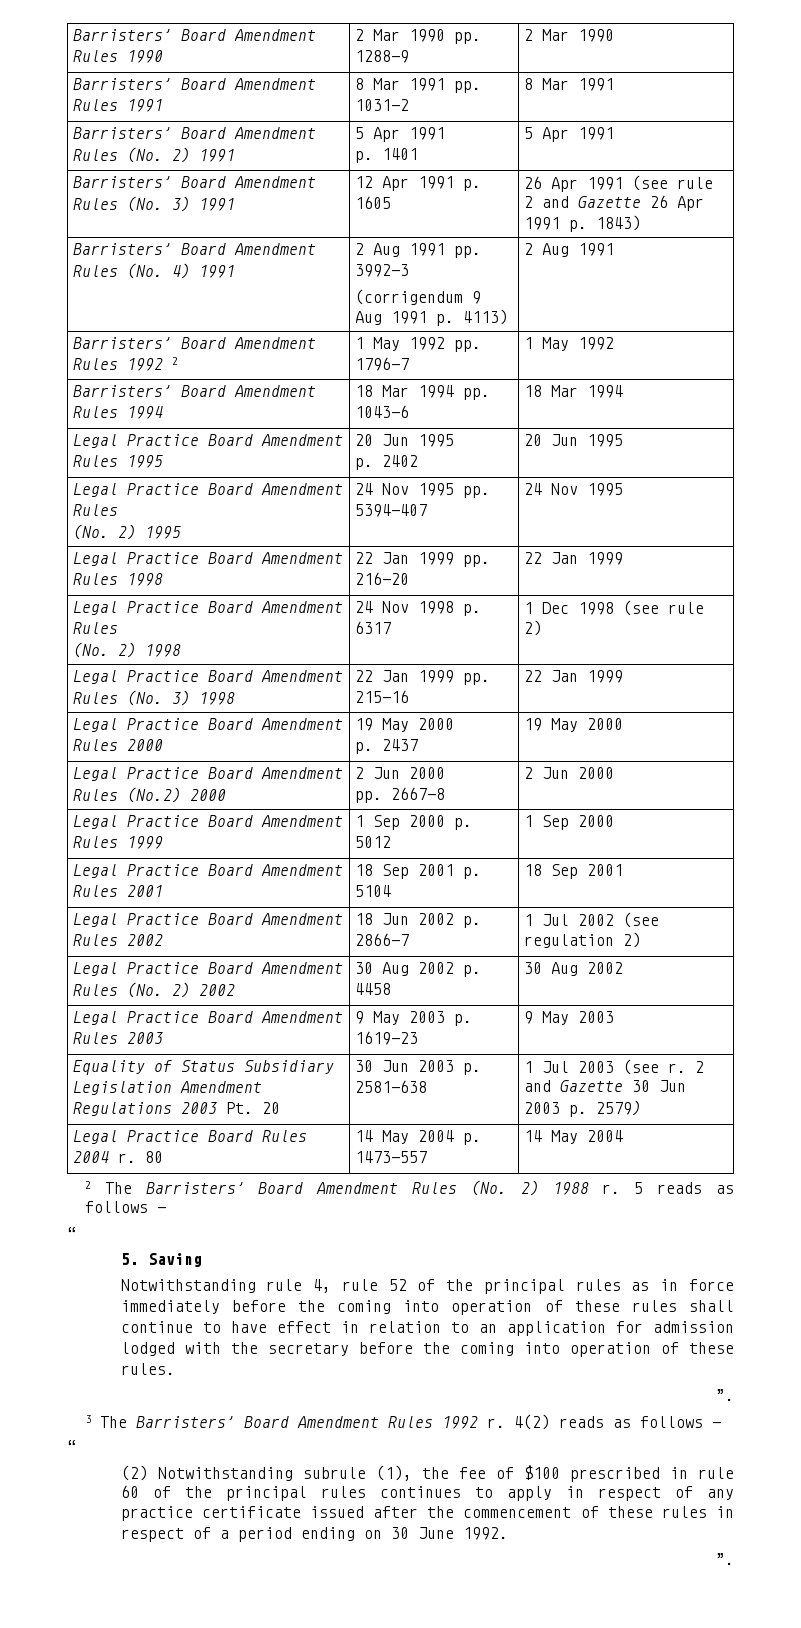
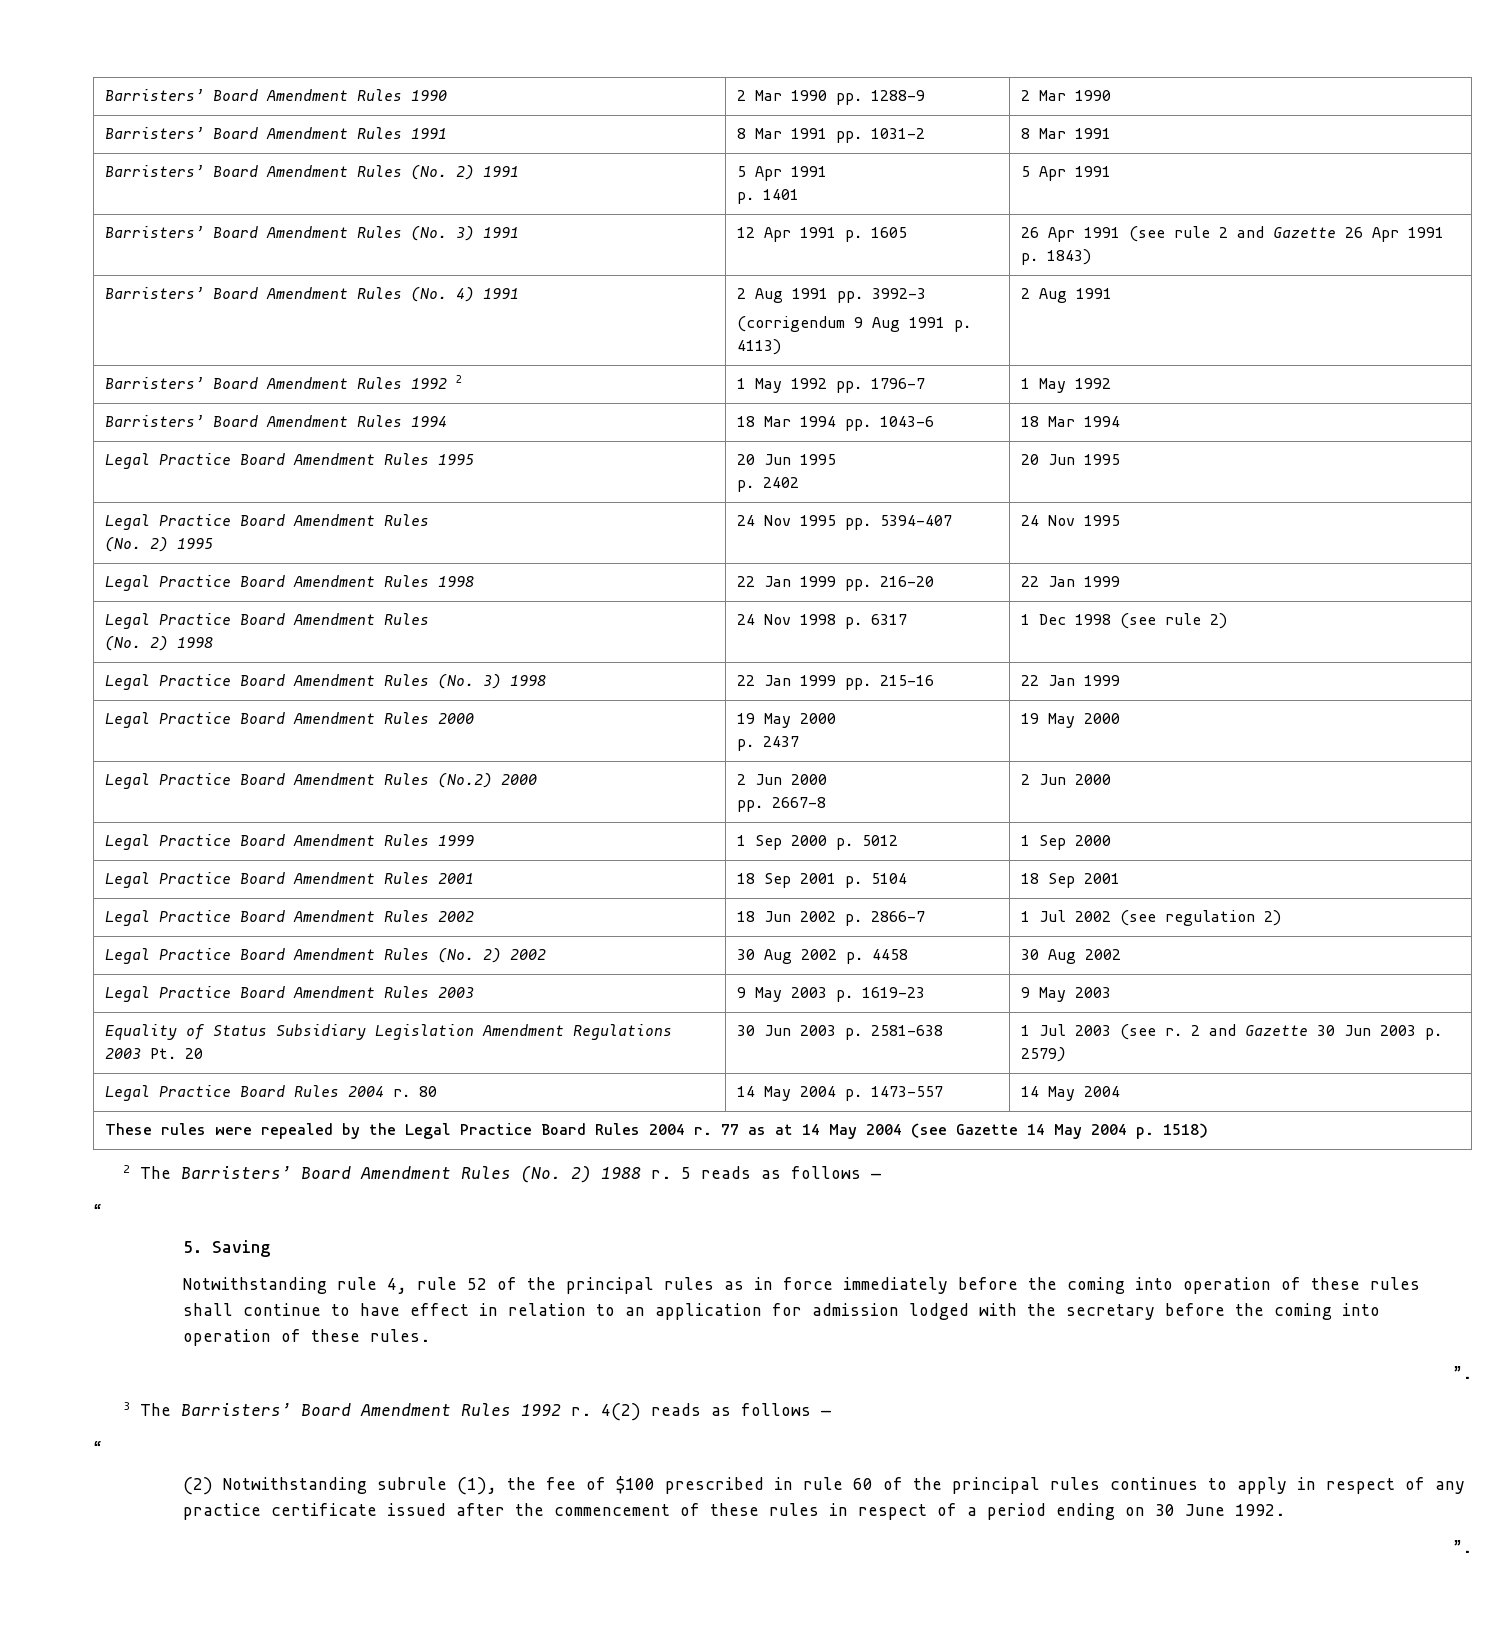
+ These rules were repealed by the Legal Practice Board Rules 2004 r. 77 as at 14 May 2004 (see Gazette 14 May 2004 p. 1518)

